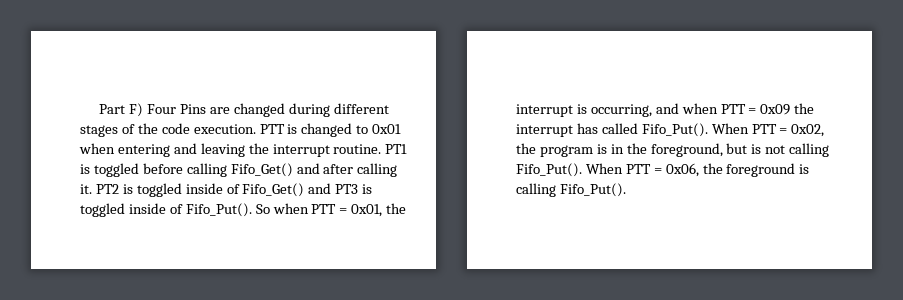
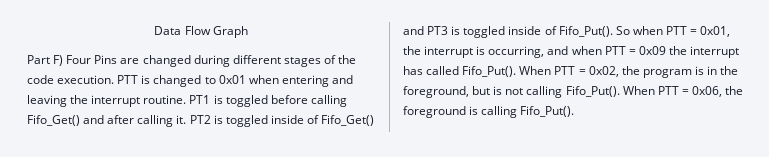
+ Data Flow Graph

